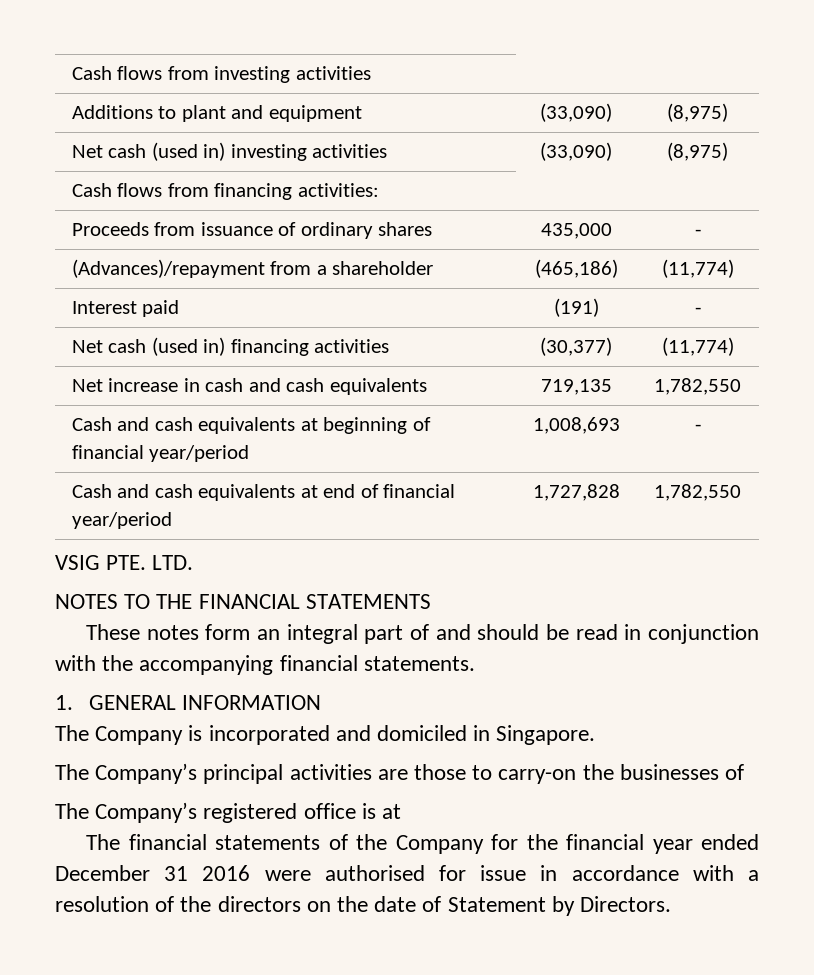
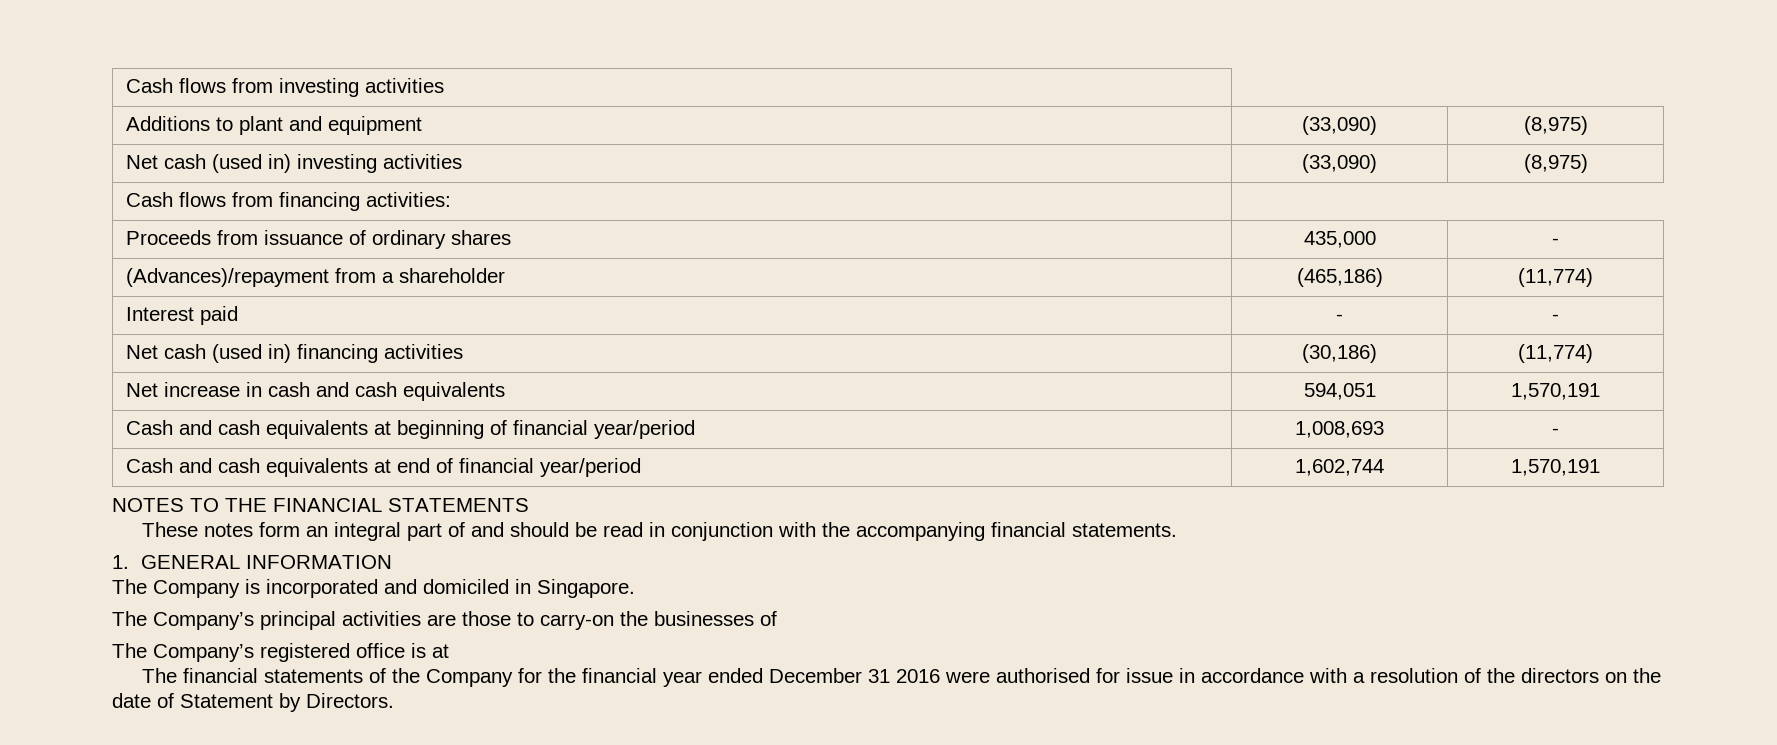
- Interest paid | (191) | -
+ Interest paid | - | -
- Net cash (used in) financing activities | (30,377) | (11,774)
+ Net cash (used in) financing activities | (30,186) | (11,774)
- Net increase in cash and cash equivalents | 719,135 | 1,782,550
+ Net increase in cash and cash equivalents | 594,051 | 1,570,191
- Cash and cash equivalents at end of financial year/period | 1,727,828 | 1,782,550
- VSIG PTE. LTD.
+ Cash and cash equivalents at end of financial year/period | 1,602,744 | 1,570,191

